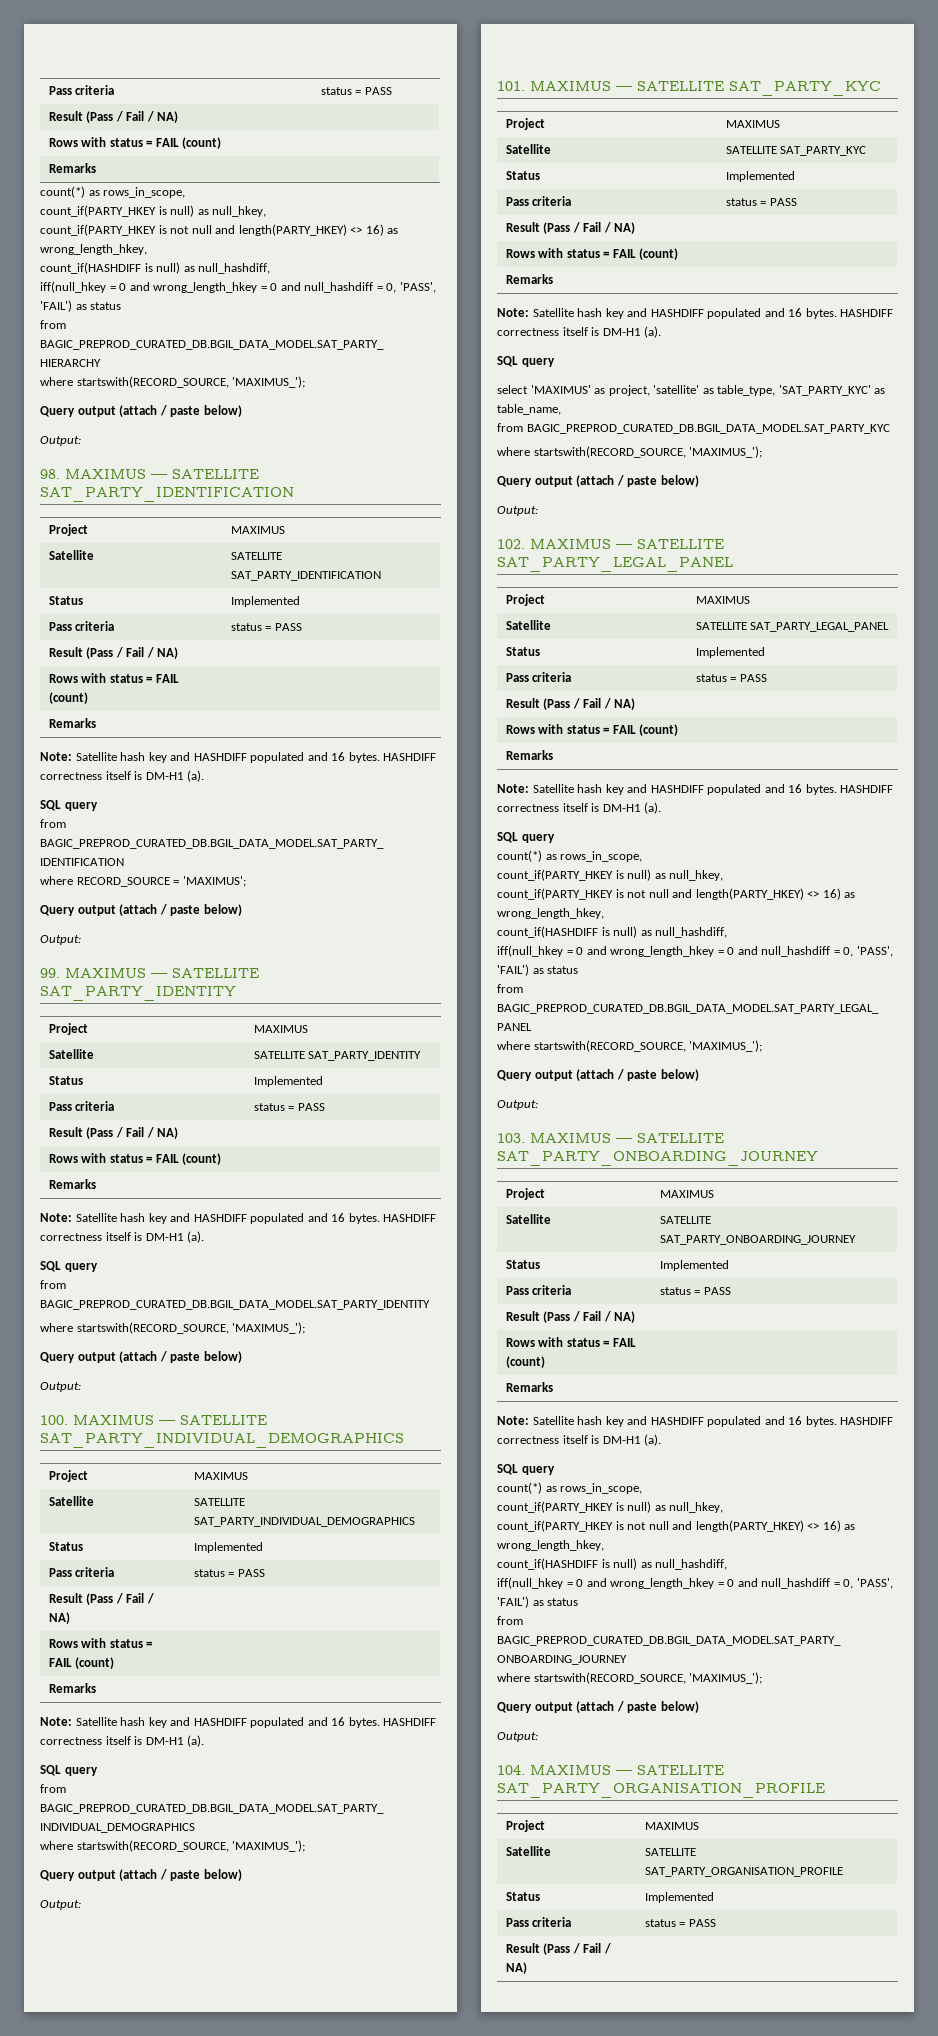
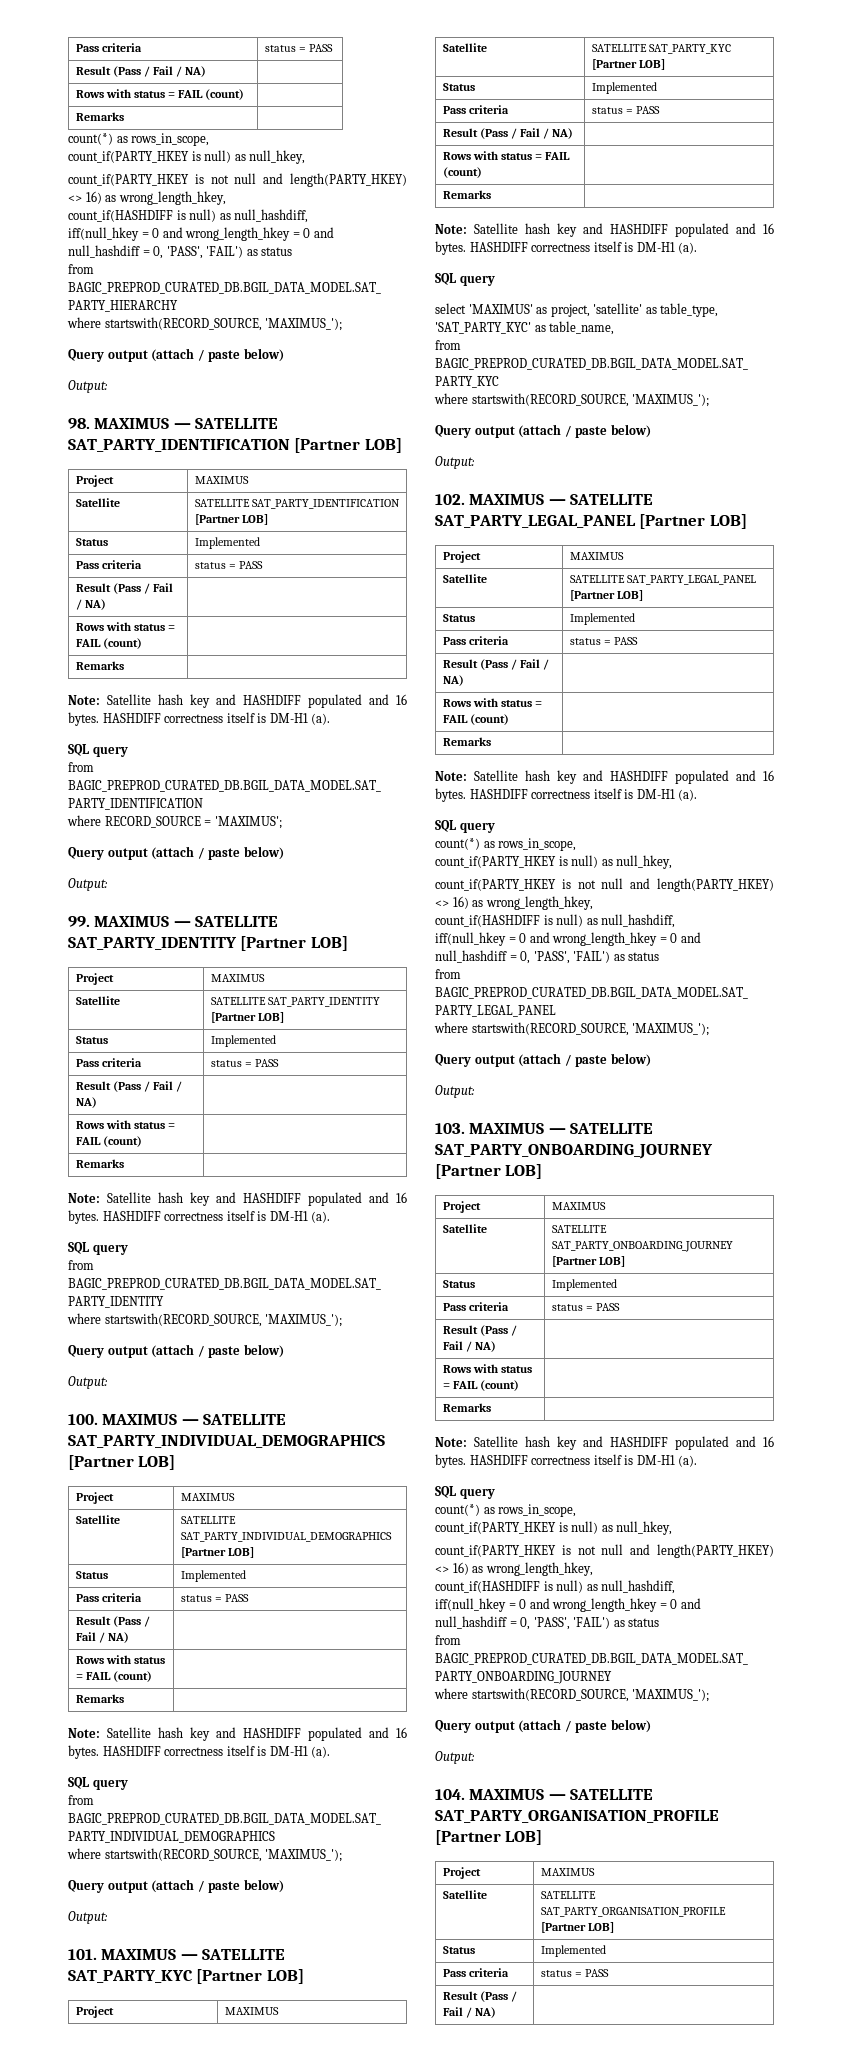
- 98. MAXIMUS — SATELLITE SAT_PARTY_IDENTIFICATION
+ 98. MAXIMUS — SATELLITE SAT_PARTY_IDENTIFICATION [Partner LOB]
- Satellite | SATELLITE SAT_PARTY_IDENTIFICATION
+ Satellite | SATELLITE SAT_PARTY_IDENTIFICATION [Partner LOB]
- 99. MAXIMUS — SATELLITE SAT_PARTY_IDENTITY
+ 99. MAXIMUS — SATELLITE SAT_PARTY_IDENTITY [Partner LOB]
- Satellite | SATELLITE SAT_PARTY_IDENTITY
+ Satellite | SATELLITE SAT_PARTY_IDENTITY [Partner LOB]
- 100. MAXIMUS — SATELLITE SAT_PARTY_INDIVIDUAL_DEMOGRAPHICS
+ 100. MAXIMUS — SATELLITE SAT_PARTY_INDIVIDUAL_DEMOGRAPHICS [Partner LOB]
- Satellite | SATELLITE SAT_PARTY_INDIVIDUAL_DEMOGRAPHICS
+ Satellite | SATELLITE SAT_PARTY_INDIVIDUAL_DEMOGRAPHICS [Partner LOB]
- 101. MAXIMUS — SATELLITE SAT_PARTY_KYC
+ 101. MAXIMUS — SATELLITE SAT_PARTY_KYC [Partner LOB]
- Satellite | SATELLITE SAT_PARTY_KYC
+ Satellite | SATELLITE SAT_PARTY_KYC [Partner LOB]
- 102. MAXIMUS — SATELLITE SAT_PARTY_LEGAL_PANEL
+ 102. MAXIMUS — SATELLITE SAT_PARTY_LEGAL_PANEL [Partner LOB]
- Satellite | SATELLITE SAT_PARTY_LEGAL_PANEL
+ Satellite | SATELLITE SAT_PARTY_LEGAL_PANEL [Partner LOB]
- 103. MAXIMUS — SATELLITE SAT_PARTY_ONBOARDING_JOURNEY
+ 103. MAXIMUS — SATELLITE SAT_PARTY_ONBOARDING_JOURNEY [Partner LOB]
- Satellite | SATELLITE SAT_PARTY_ONBOARDING_JOURNEY
+ Satellite | SATELLITE SAT_PARTY_ONBOARDING_JOURNEY [Partner LOB]
- 104. MAXIMUS — SATELLITE SAT_PARTY_ORGANISATION_PROFILE
+ 104. MAXIMUS — SATELLITE SAT_PARTY_ORGANISATION_PROFILE [Partner LOB]
- Satellite | SATELLITE SAT_PARTY_ORGANISATION_PROFILE
+ Satellite | SATELLITE SAT_PARTY_ORGANISATION_PROFILE [Partner LOB]

